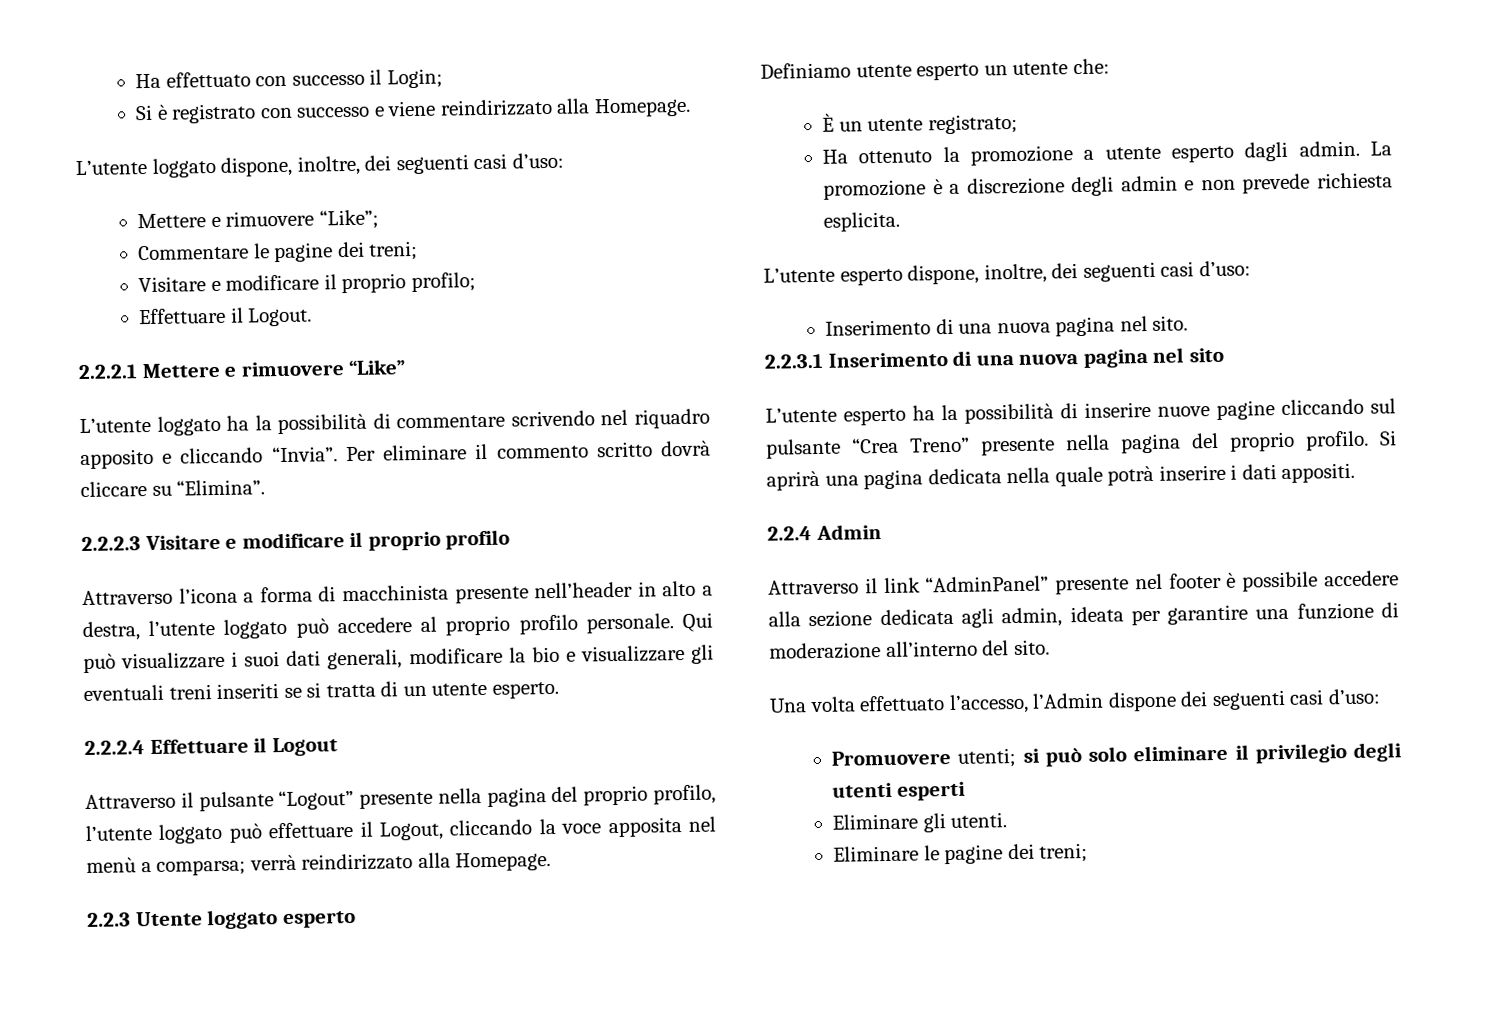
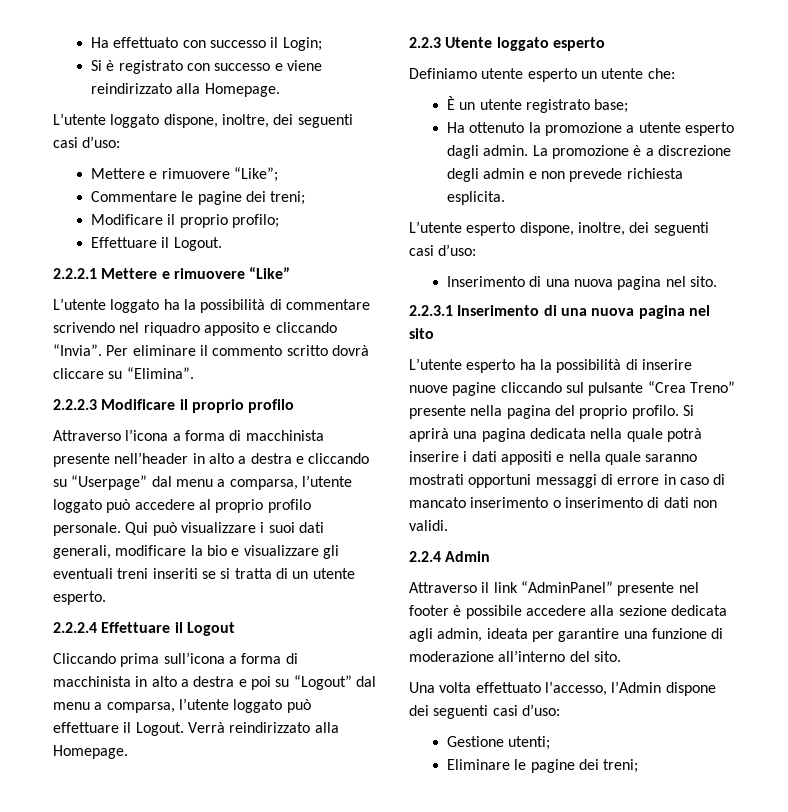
- Visitare e modificare il proprio profilo;
+ Modificare il proprio profilo;
- 2.2.2.3 Visitare e modificare il proprio profilo
+ 2.2.2.3 Modificare il proprio profilo
- Attraverso l’icona a forma di macchinista presente nell’header in alto a destra, l’utente loggato può accedere al proprio profilo personale.
+ Attraverso l’icona a forma di macchinista presente nell’header in alto a destra e cliccando su “Userpage” dal menu a comparsa, l’utente loggato può accedere al proprio profilo personale.
- Attraverso il pulsante “Logout” presente nella pagina del proprio profilo, l’utente loggato può effettuare il Logout, cliccando la voce apposita nel menù a comparsa; verrà reindirizzato alla Homepage.
+ Cliccando prima sull’icona a forma di macchinista in alto a destra e poi su “Logout” dal menu a comparsa, l’utente loggato può effettuare il Logout. Verrà reindirizzato alla Homepage.
- È un utente registrato;
+ È un utente registrato base;
- Si aprirà una pagina dedicata nella quale potrà inserire i dati appositi.
+ Si aprirà una pagina dedicata nella quale potrà inserire i dati appositi e nella quale saranno mostrati opportuni messaggi di errore in caso di mancato inserimento o inserimento di dati non validi.
- Promuovere utenti; si può solo eliminare il privilegio degli utenti esperti
- Eliminare gli utenti.
+ Gestione utenti;

